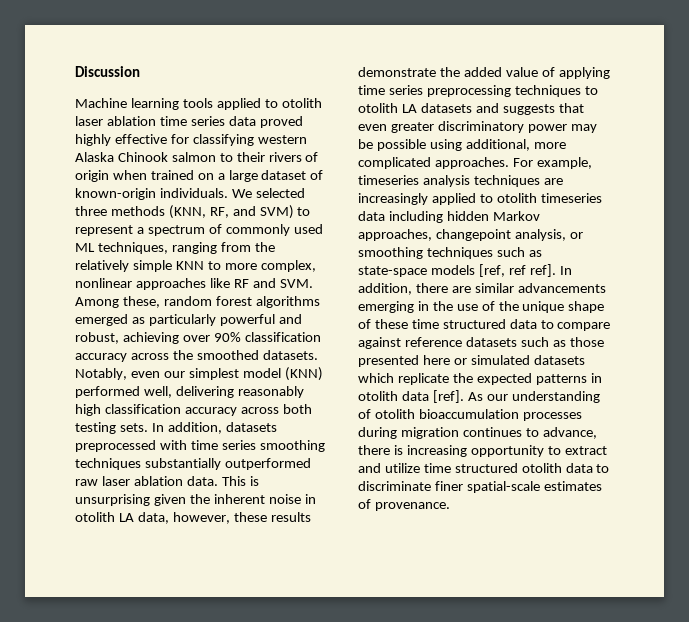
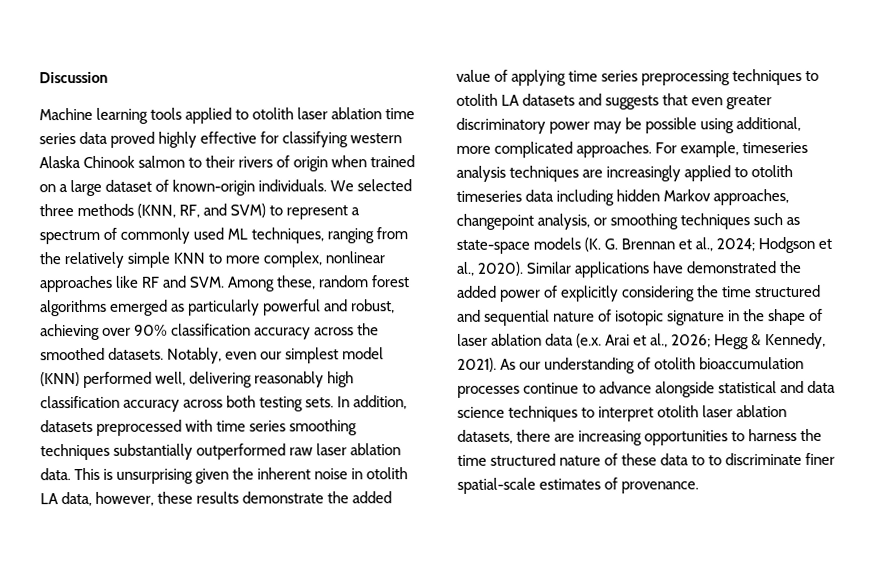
- For example, timeseries analysis techniques are increasingly applied to otolith timeseries data including hidden Markov approaches, changepoint analysis, or smoothing techniques such as state-space models [ref, ref ref]. In addition, there are similar advancements emerging in the use of the unique shape of these time structured data to compare against reference datasets such as those presented here or simulated datasets which replicate the expected patterns in otolith data [ref].
+ For example, timeseries analysis techniques are increasingly applied to otolith timeseries data including hidden Markov approaches, changepoint analysis, or smoothing techniques such as state-space models (K. G. Brennan et al., 2024; Hodgson et al., 2020). Similar applications have demonstrated the added power of explicitly considering the time structured and sequential nature of isotopic signature in the shape of laser ablation data (e.x. Arai et al., 2026; Hegg & Kennedy, 2021).
- As our understanding of otolith bioaccumulation processes during migration continues to advance, there is increasing opportunity to extract and utilize time structured otolith data to discriminate finer spatial-scale estimates of provenance.
+ As our understanding of otolith bioaccumulation processes continue to advance alongside statistical and data science techniques to interpret otolith laser ablation datasets, there are increasing opportunities to harness the time structured nature of these data to to discriminate finer spatial-scale estimates of provenance.

